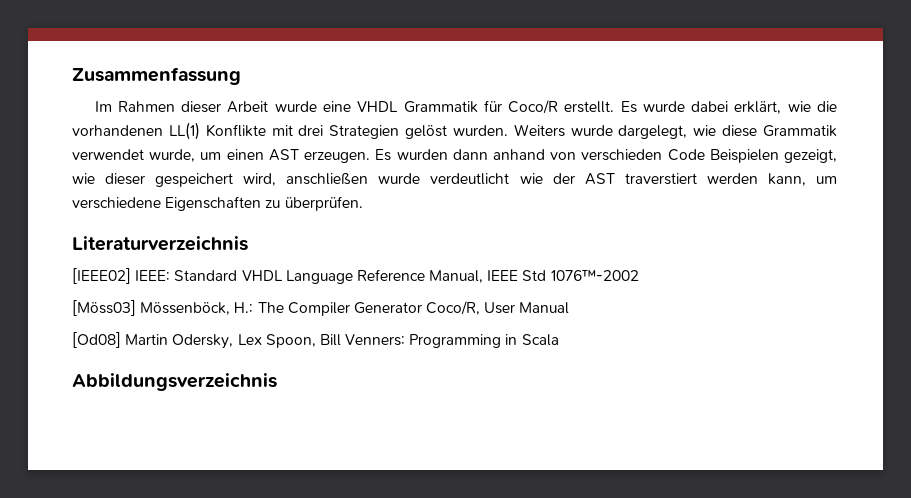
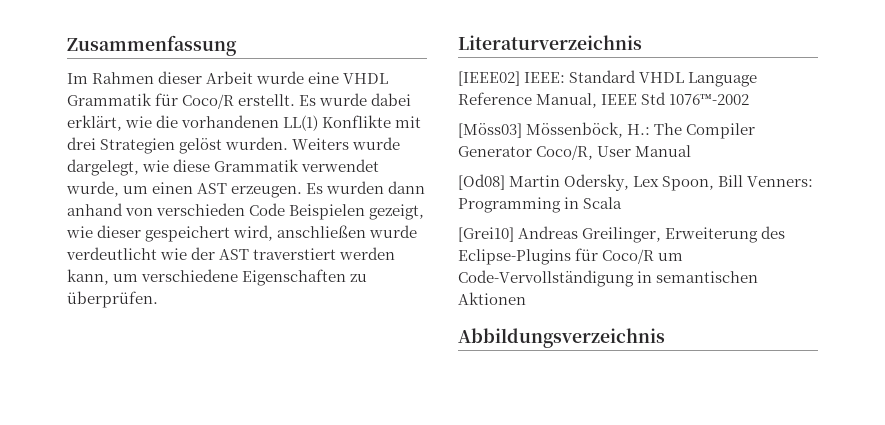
+ [Grei10] Andreas Greilinger, Erweiterung des Eclipse-Plugins für Coco/R um Code-Vervollständigung in semantischen Aktionen

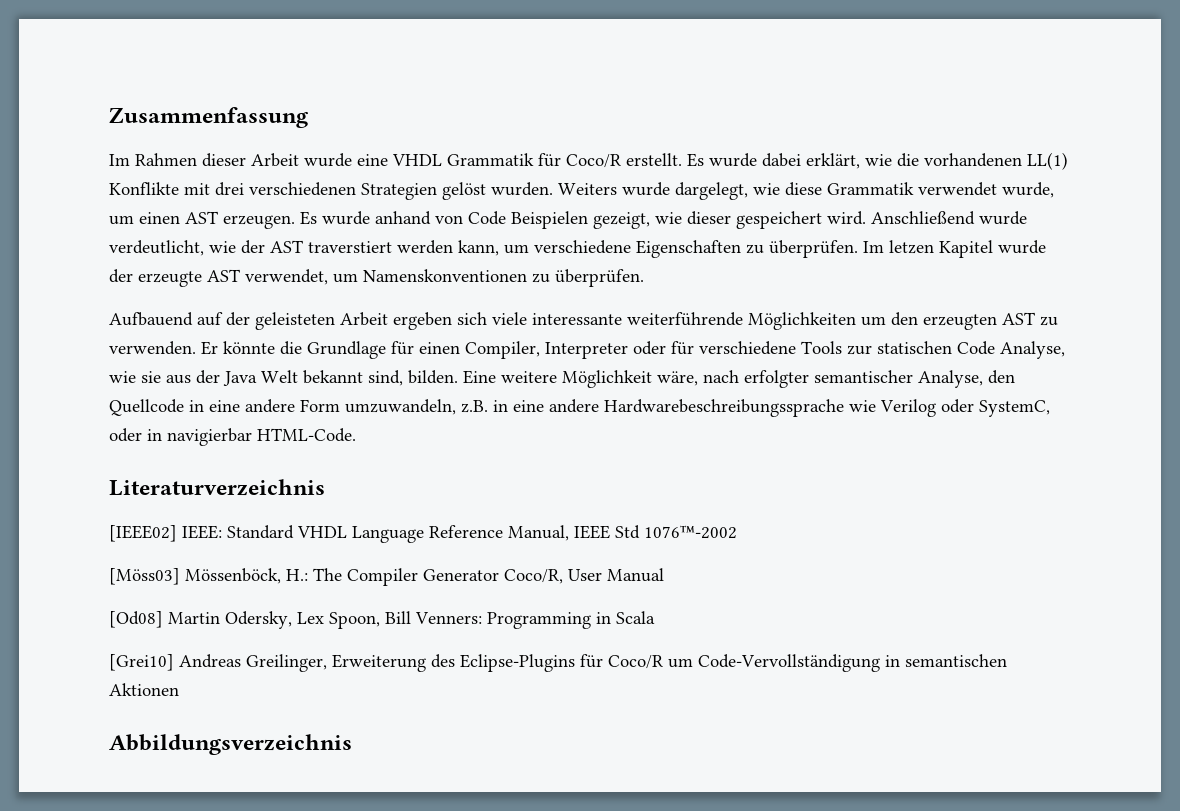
- Es wurde dabei erklärt, wie die vorhandenen LL(1) Konflikte mit drei Strategien gelöst wurden.
+ Es wurde dabei erklärt, wie die vorhandenen LL(1) Konflikte mit drei verschiedenen Strategien gelöst wurden.
- Es wurden dann anhand von verschieden Code Beispielen gezeigt, wie dieser gespeichert wird, anschließen wurde verdeutlicht wie der AST traverstiert werden kann, um verschiedene Eigenschaften zu überprüfen.
+ Es wurde anhand von Code Beispielen gezeigt, wie dieser gespeichert wird. Anschließend wurde verdeutlicht, wie der AST traverstiert werden kann, um verschiedene Eigenschaften zu überprüfen. Im letzen Kapitel wurde der erzeugte AST verwendet, um Namenskonventionen zu überprüfen.
+ Aufbauend auf der geleisteten Arbeit ergeben sich viele interessante weiterführende Möglichkeiten um den erzeugten AST zu verwenden. Er könnte die Grundlage für einen Compiler, Interpreter oder für verschiedene Tools zur statischen Code Analyse, wie sie aus der Java Welt bekannt sind, bilden. Eine weitere Möglichkeit wäre, nach erfolgter semantischer Analyse, den Quellcode in eine andere Form umzuwandeln, z.B. in eine andere Hardwarebeschreibungssprache wie Verilog oder SystemC, oder in navigierbar HTML-Code.

